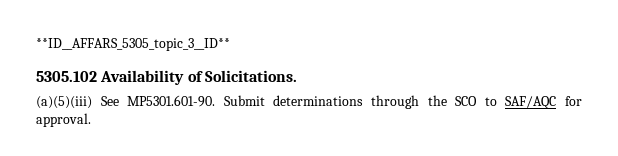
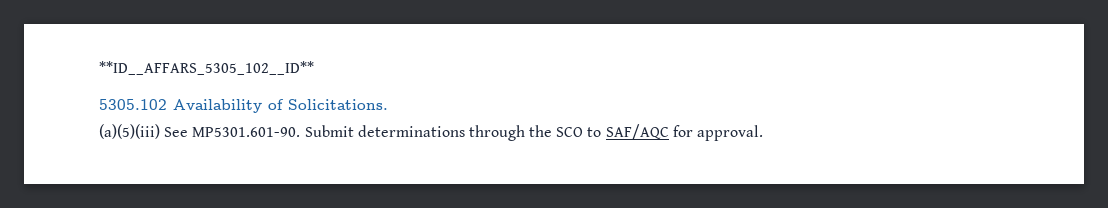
- **ID__AFFARS_5305_topic_3__ID**
+ **ID__AFFARS_5305_102__ID**

